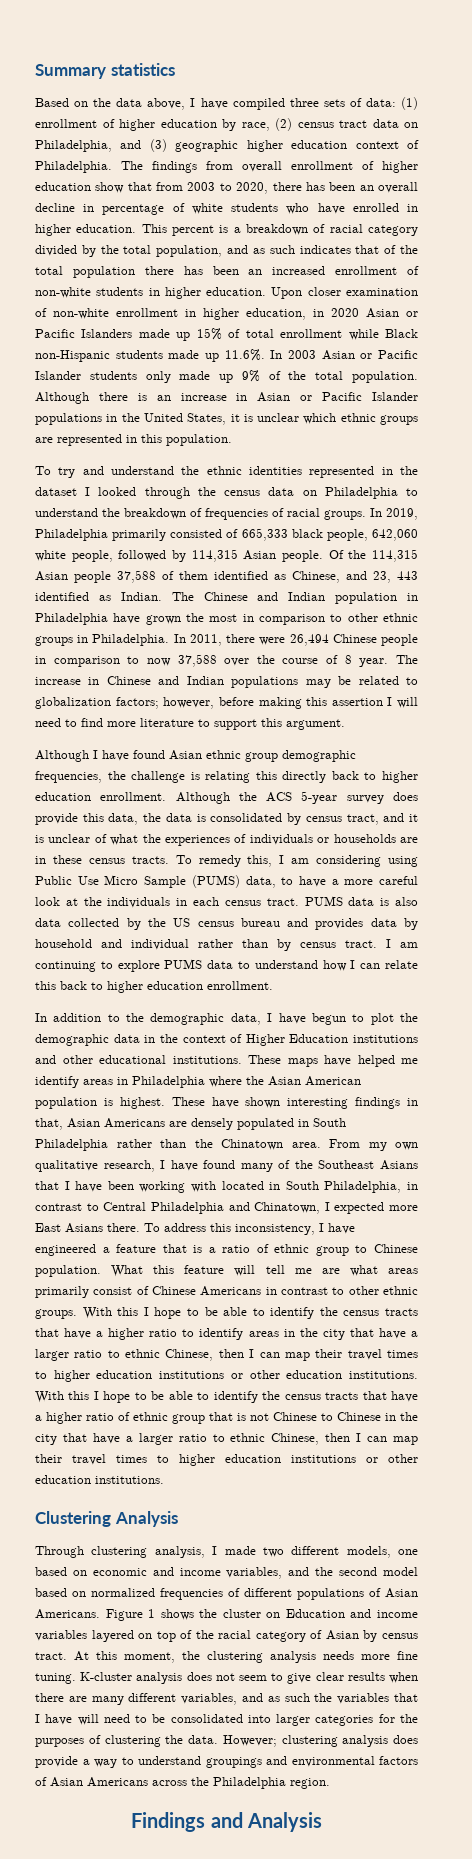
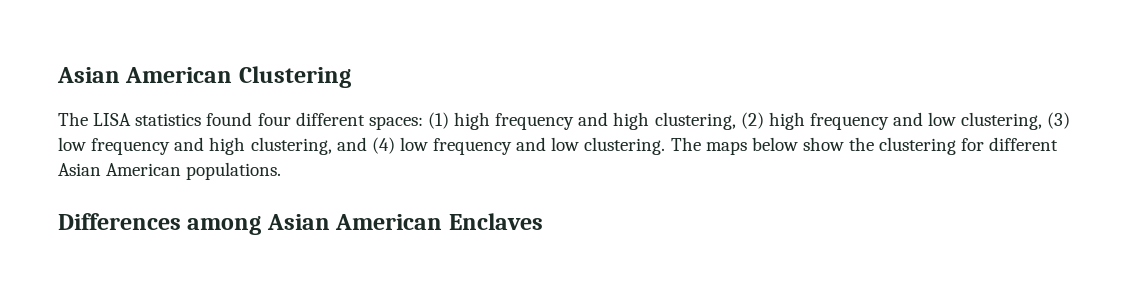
- Summary statistics
- Based on the data above, I have compiled three sets of data: (1) enrollment of higher education by race, (2) census tract data on Philadelphia, and (3) geographic higher education context of Philadelphia. The findings from overall enrollment of higher education show that from 2003 to 2020, there has been an overall decline in percentage of white students who have enrolled in higher education. This percent is a breakdown of racial category divided by the total population, and as such indicates that of the total population there has been an increased enrollment of non-white students in higher education. Upon closer examination of non-white enrollment in higher education, in 2020 Asian or Pacific Islanders made up 15% of total enrollment while Black non-Hispanic students made up 11.6%. In 2003 Asian or Pacific Islander students only made up 9% of the total population. Although there is an increase in Asian or Pacific Islander populations in the United States, it is unclear which ethnic groups are represented in this population.
- To try and understand the ethnic identities represented in the dataset I looked through the census data on Philadelphia to understand the breakdown of frequencies of racial groups. In 2019, Philadelphia primarily consisted of 665,333 black people, 642,060 white people, followed by 114,315 Asian people. Of the 114,315 Asian people 37,588 of them identified as Chinese, and 23, 443 identified as Indian. The Chinese and Indian population in Philadelphia have grown the most in comparison to other ethnic groups in Philadelphia. In 2011, there were 26,494 Chinese people in comparison to now 37,588 over the course of 8 year. The increase in Chinese and Indian populations may be related to globalization factors; however, before making this assertion I will need to find more literature to support this argument.
- Although I have found Asian ethnic group demographic frequencies, the challenge is relating this directly back to higher education enrollment. Although the ACS 5-year survey does provide this data, the data is consolidated by census tract, and it is unclear of what the experiences of individuals or households are in these census tracts. To remedy this, I am considering using Public Use Micro Sample (PUMS) data, to have a more careful look at the individuals in each census tract. PUMS data is also data collected by the US census bureau and provides data by household and individual rather than by census tract. I am continuing to explore PUMS data to understand how I can relate this back to higher education enrollment.
- In addition to the demographic data, I have begun to plot the demographic data in the context of Higher Education institutions and other educational institutions. These maps have helped me identify areas in Philadelphia where the Asian American population is highest. These have shown interesting findings in that, Asian Americans are densely populated in South Philadelphia rather than the Chinatown area. From my own qualitative research, I have found many of the Southeast Asians that I have been working with located in South Philadelphia, in contrast to Central Philadelphia and Chinatown, I expected more East Asians there. To address this inconsistency, I have engineered a feature that is a ratio of ethnic group to Chinese population. What this feature will tell me are what areas primarily consist of Chinese Americans in contrast to other ethnic groups. With this I hope to be able to identify the census tracts that have a higher ratio to identify areas in the city that have a larger ratio to ethnic Chinese, then I can map their travel times to higher education institutions or other education institutions. With this I hope to be able to identify the census tracts that have a higher ratio of ethnic group that is not Chinese to Chinese in the city that have a larger ratio to ethnic Chinese, then I can map their travel times to higher education institutions or other education institutions.
- Clustering Analysis
- Through clustering analysis, I made two different models, one based on economic and income variables, and the second model based on normalized frequencies of different populations of Asian Americans. Figure 1 shows the cluster on Education and income variables layered on top of the racial category of Asian by census tract. At this moment, the clustering analysis needs more fine tuning. K-cluster analysis does not seem to give clear results when there are many different variables, and as such the variables that I have will need to be consolidated into larger categories for the purposes of clustering the data. However; clustering analysis does provide a way to understand groupings and environmental factors of Asian Americans across the Philadelphia region.
- Findings and Analysis
+ Asian American Clustering
+ The LISA statistics found four different spaces: (1) high frequency and high clustering, (2) high frequency and low clustering, (3) low frequency and high clustering, and (4) low frequency and low clustering. The maps below show the clustering for different Asian American populations.
+ Differences among Asian American Enclaves

